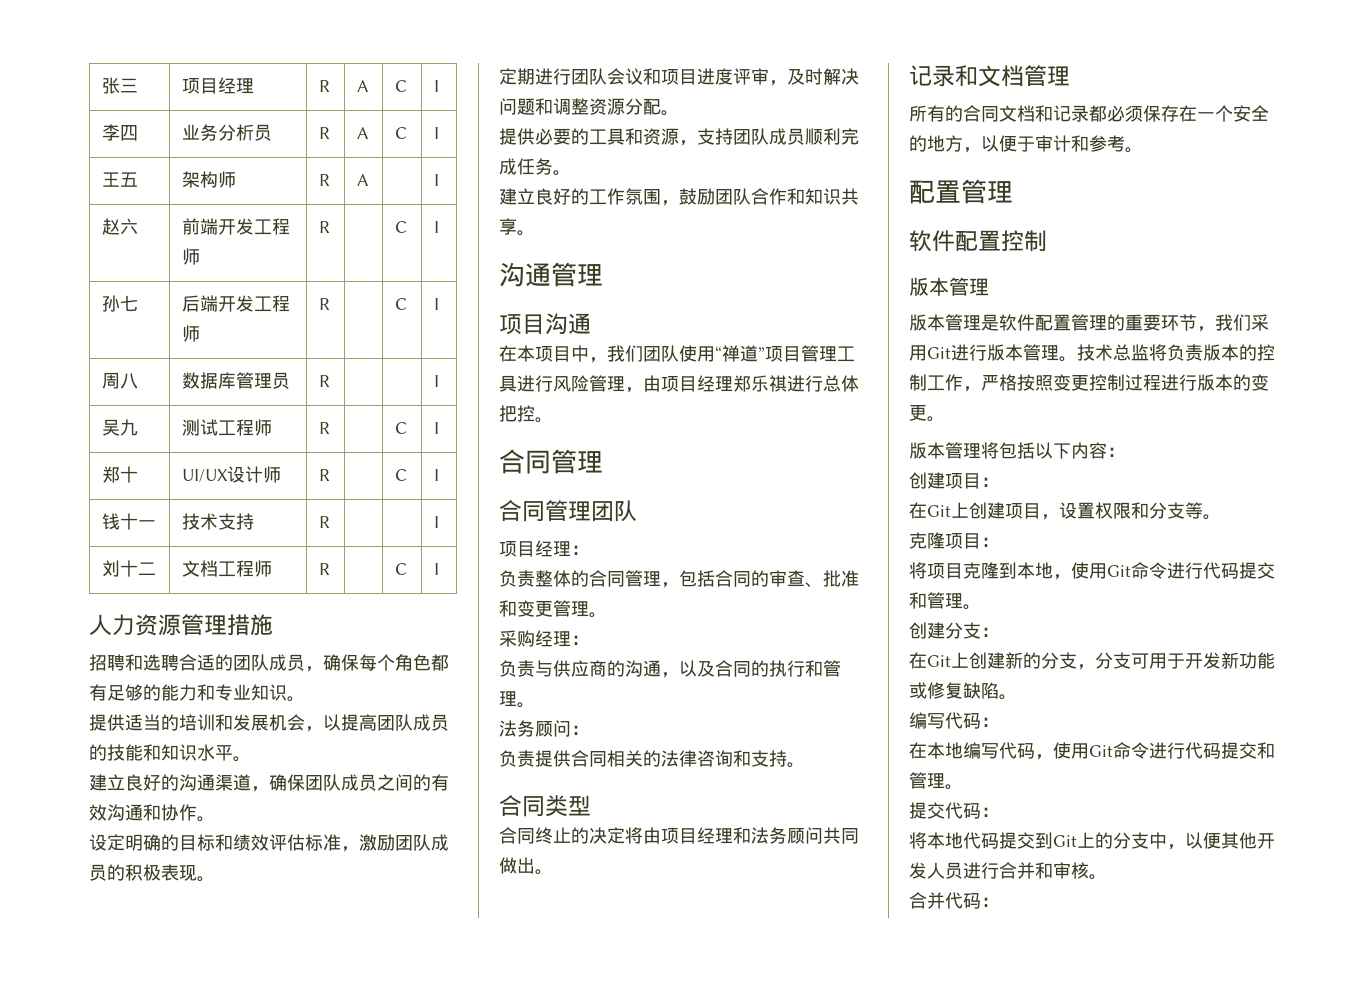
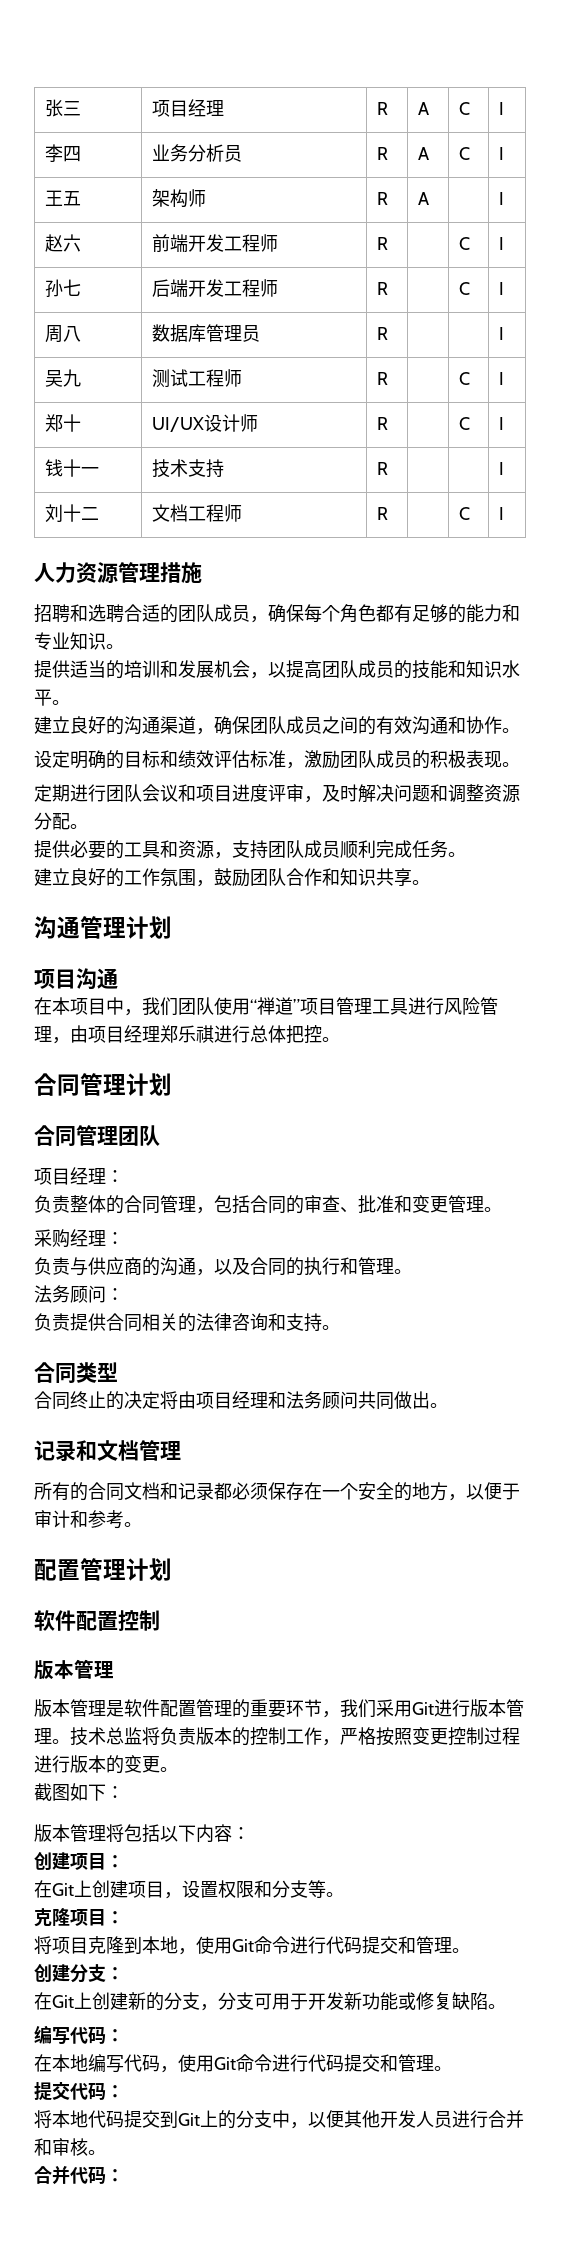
- 沟通管理
+ 沟通管理计划
  在本项目中，我们团队使用“禅道”项目管理工具进行风险管理，由项目经理郑乐祺进行总体把控。
- 合同管理
+ 合同管理计划
  所有的合同文档和记录都必须保存在一个安全的地方，以便于审计和参考。
- 配置管理
+ 配置管理计划
+ 截图如下：

